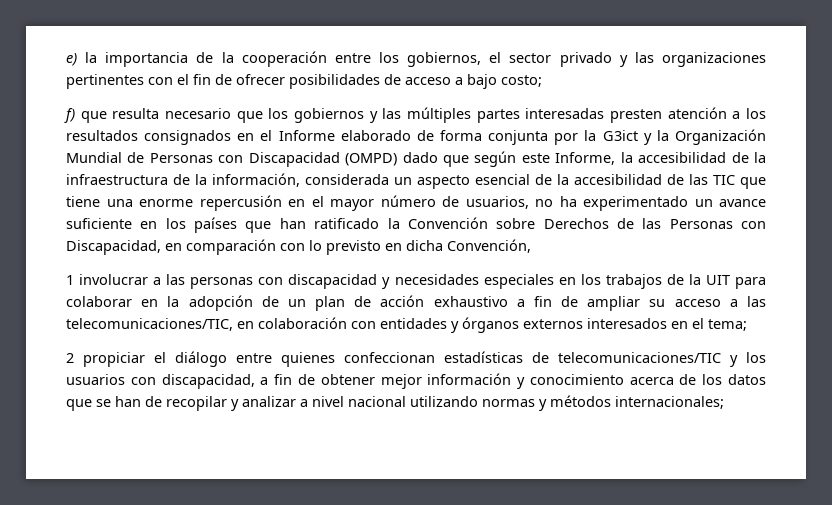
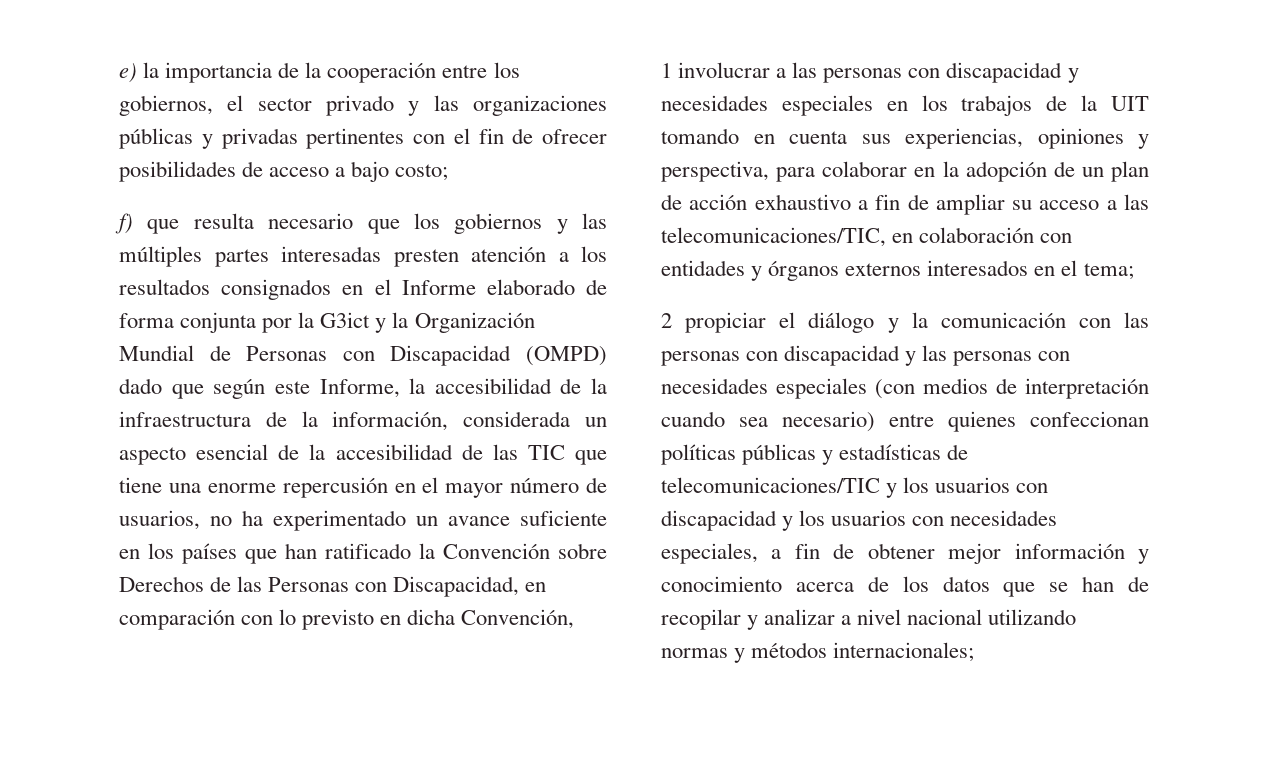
- e) la importancia de la cooperación entre los gobiernos, el sector privado y las organizaciones pertinentes con el fin de ofrecer posibilidades de acceso a bajo costo;
+ e) la importancia de la cooperación entre los gobiernos, el sector privado y las organizaciones públicas y privadas pertinentes con el fin de ofrecer posibilidades de acceso a bajo costo;
- 1 involucrar a las personas con discapacidad y necesidades especiales en los trabajos de la UIT para colaborar en la adopción de un plan de acción exhaustivo a fin de ampliar su acceso a las telecomunicaciones/TIC, en colaboración con entidades y órganos externos interesados en el tema;
+ 1 involucrar a las personas con discapacidad y necesidades especiales en los trabajos de la UIT tomando en cuenta sus experiencias, opiniones y perspectiva, para colaborar en la adopción de un plan de acción exhaustivo a fin de ampliar su acceso a las telecomunicaciones/TIC, en colaboración con entidades y órganos externos interesados en el tema;
- 2 propiciar el diálogo entre quienes confeccionan estadísticas de telecomunicaciones/TIC y los usuarios con discapacidad, a fin de obtener mejor información y conocimiento acerca de los datos que se han de recopilar y analizar a nivel nacional utilizando normas y métodos internacionales;
+ 2 propiciar el diálogo y la comunicación con las personas con discapacidad y las personas con necesidades especiales (con medios de interpretación cuando sea necesario) entre quienes confeccionan políticas públicas y estadísticas de telecomunicaciones/TIC y los usuarios con discapacidad y los usuarios con necesidades especiales, a fin de obtener mejor información y conocimiento acerca de los datos que se han de recopilar y analizar a nivel nacional utilizando normas y métodos internacionales;

